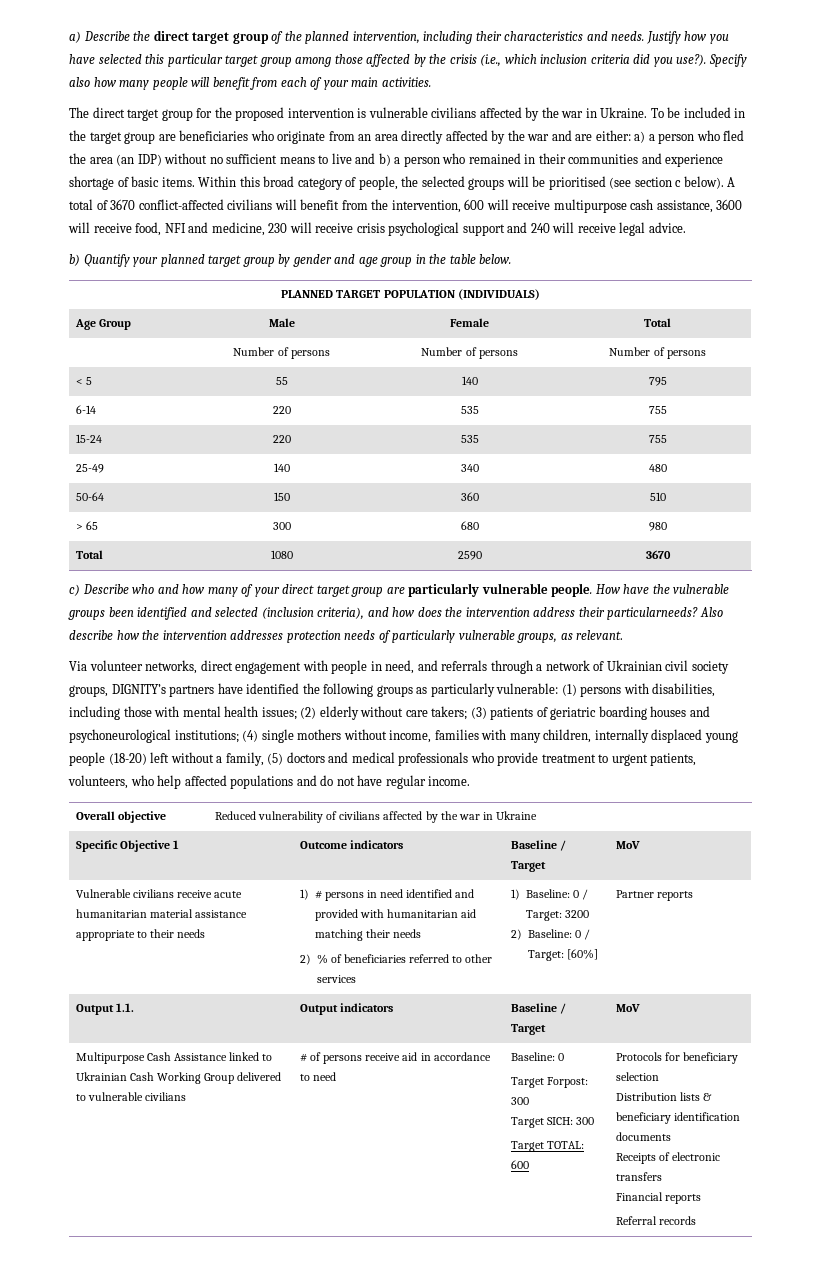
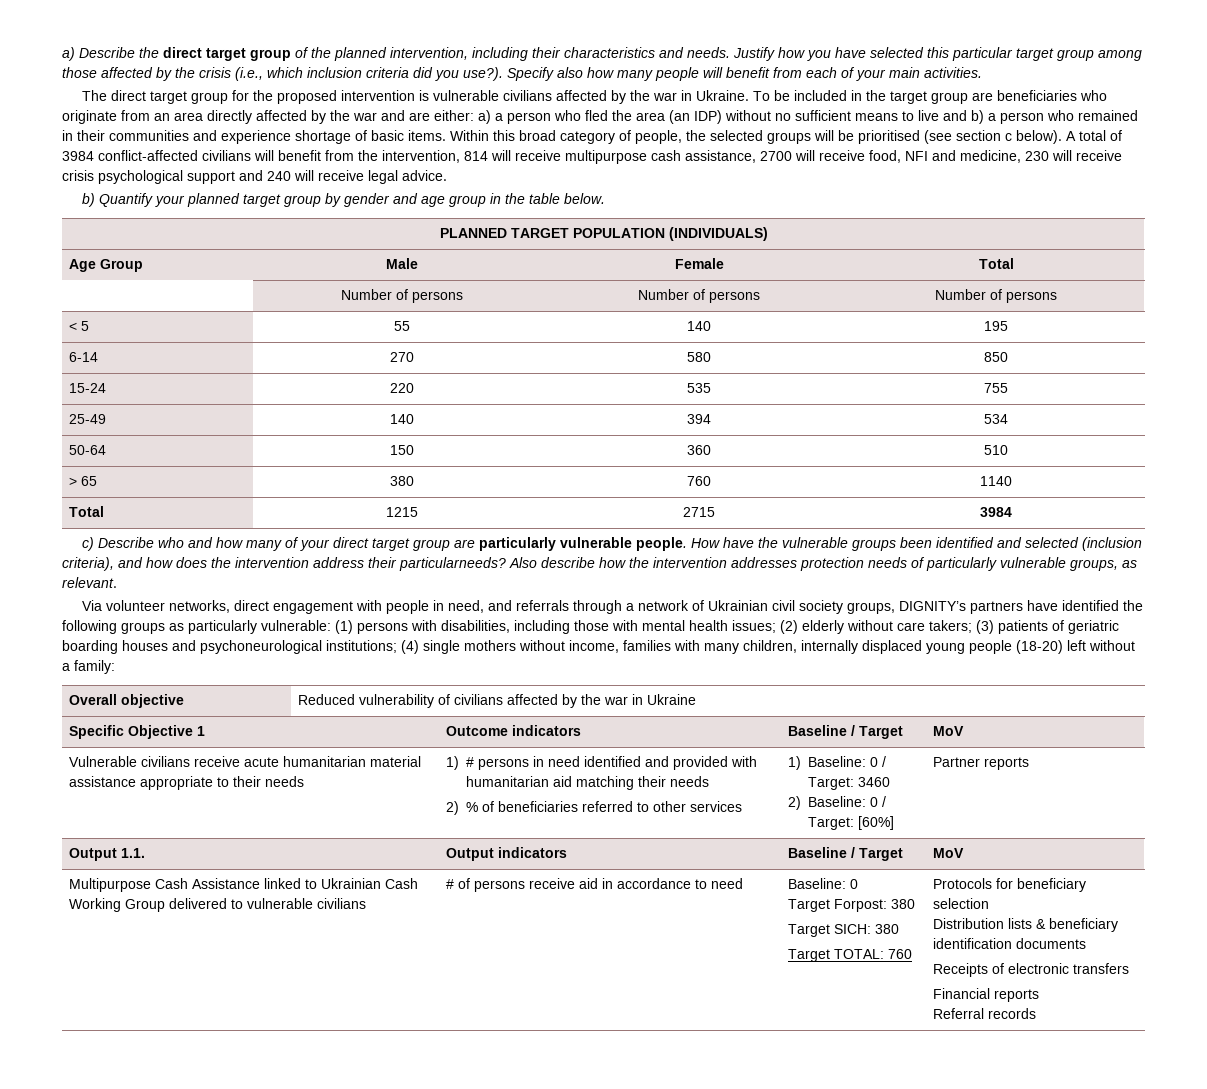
- A total of 3670 conflict-affected civilians will benefit from the intervention, 600 will receive multipurpose cash assistance, 3600 will receive food, NFI and medicine, 230 will receive crisis psychological support and 240 will receive legal advice.
+ A total of 3984 conflict-affected civilians will benefit from the intervention, 814 will receive multipurpose cash assistance, 2700 will receive food, NFI and medicine, 230 will receive crisis psychological support and 240 will receive legal advice.
- < 5 | 55 | 140 | 795
+ < 5 | 55 | 140 | 195
- 6-14 | 220 | 535 | 755
+ 6-14 | 270 | 580 | 850
- 25-49 | 140 | 340 | 480
+ 25-49 | 140 | 394 | 534
- > 65 | 300 | 680 | 980
- Total | 1080 | 2590 | 3670
+ > 65 | 380 | 760 | 1140
+ Total | 1215 | 2715 | 3984
- (4) single mothers without income, families with many children, internally displaced young people (18-20) left without a family, (5) doctors and medical professionals who provide treatment to urgent patients, volunteers, who help affected populations and do not have regular income.
+ (4) single mothers without income, families with many children, internally displaced young people (18-20) left without a family:
- 1) Baseline: 0 / Target: 3200
+ 1) Baseline: 0 / Target: 3460
- Target Forpost: 300
+ Target Forpost: 380
- Target SICH: 300
+ Target SICH: 380
- Target TOTAL: 600
+ Target TOTAL: 760

